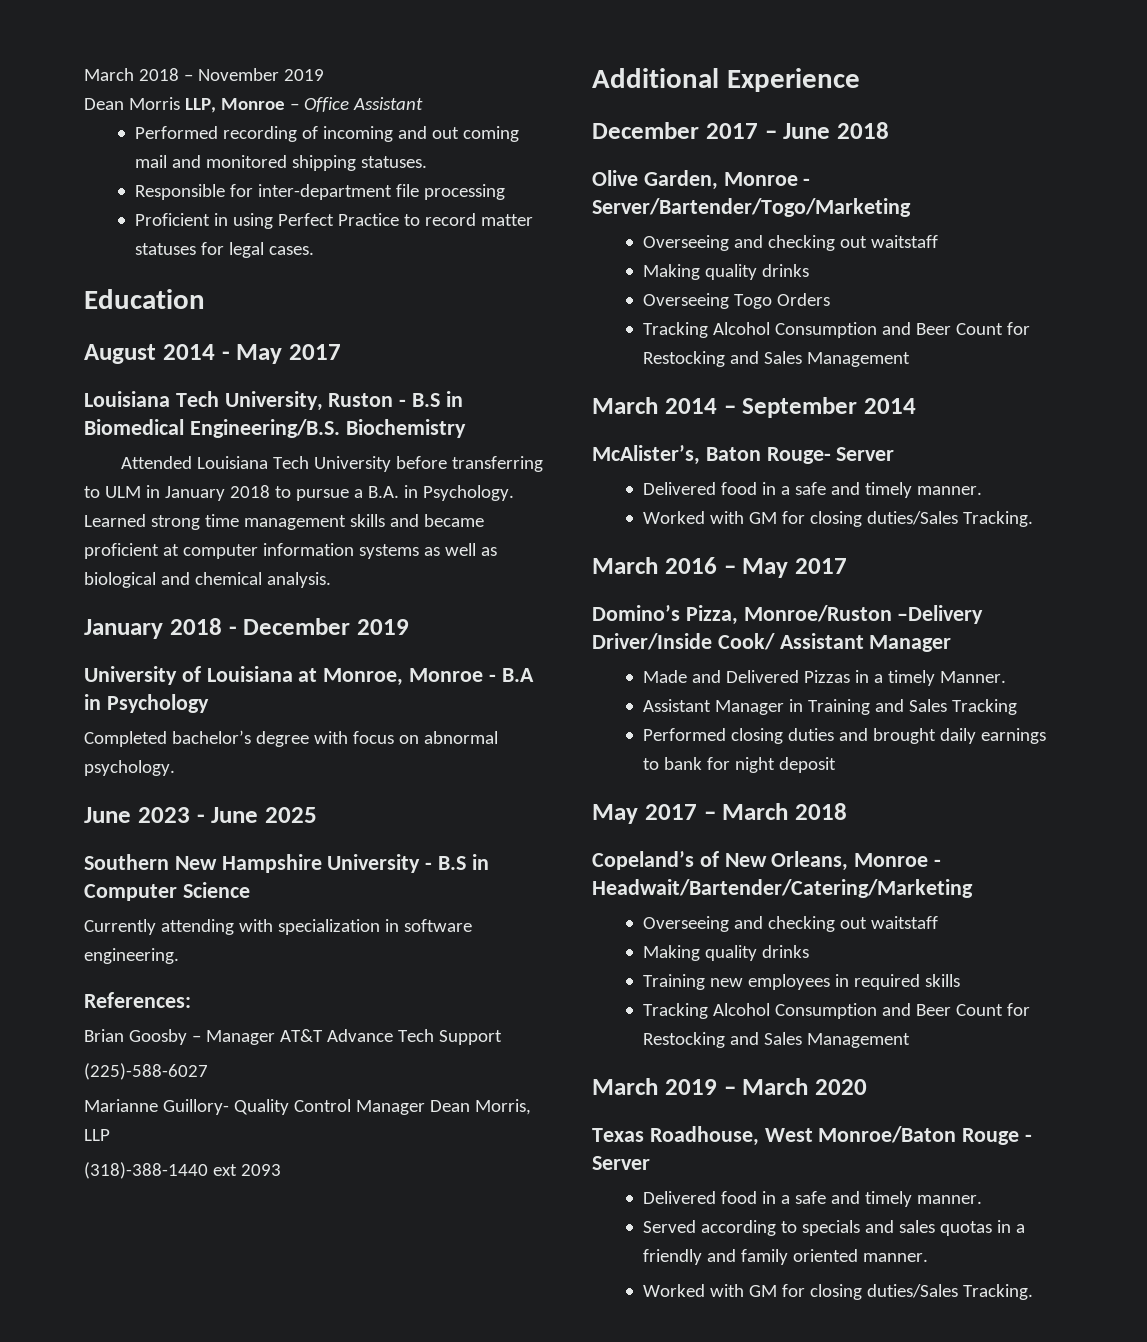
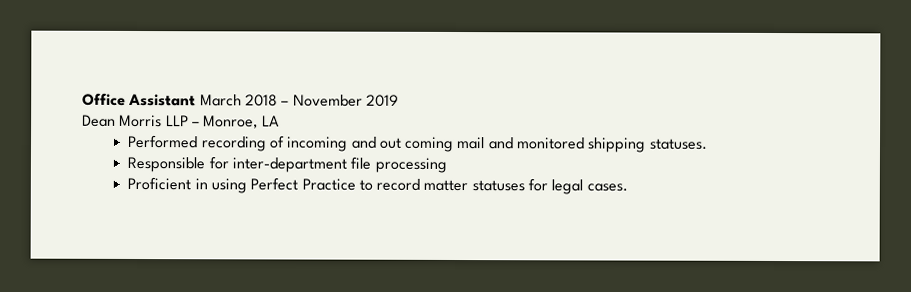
- March 2018 – November 2019
+ Office Assistant March 2018 – November 2019
- Dean Morris LLP, Monroe – Office Assistant
+ Dean Morris LLP – Monroe, LA
- Education
- August 2014 - May 2017
- Louisiana Tech University, Ruston - B.S in Biomedical Engineering/B.S. Biochemistry
- Attended Louisiana Tech University before transferring to ULM in January 2018 to pursue a B.A. in Psychology. Learned strong time management skills and became proficient at computer information systems as well as biological and chemical analysis.
- January 2018 - December 2019
- University of Louisiana at Monroe, Monroe - B.A in Psychology
- Completed bachelor’s degree with focus on abnormal psychology.
- June 2023 - June 2025
- Southern New Hampshire University - B.S in Computer Science
- Currently attending with specialization in software engineering.
- References:
- Brian Goosby – Manager AT&T Advance Tech Support
- (225)-588-6027
- Marianne Guillory- Quality Control Manager Dean Morris, LLP
- (318)-388-1440 ext 2093
- Additional Experience
- December 2017 – June 2018
- Olive Garden, Monroe - Server/Bartender/Togo/Marketing
- Overseeing and checking out waitstaff
- Making quality drinks
- Overseeing Togo Orders
- Tracking Alcohol Consumption and Beer Count for Restocking and Sales Management
- March 2014 – September 2014
- McAlister’s, Baton Rouge- Server
- Delivered food in a safe and timely manner.
- Worked with GM for closing duties/Sales Tracking.
- March 2016 – May 2017
- Domino’s Pizza, Monroe/Ruston –Delivery Driver/Inside Cook/ Assistant Manager
- Made and Delivered Pizzas in a timely Manner.
- Assistant Manager in Training and Sales Tracking
- Performed closing duties and brought daily earnings to bank for night deposit
- May 2017 – March 2018
- Copeland’s of New Orleans, Monroe - Headwait/Bartender/Catering/Marketing
- Overseeing and checking out waitstaff
- Making quality drinks
- Training new employees in required skills
- Tracking Alcohol Consumption and Beer Count for Restocking and Sales Management
- March 2019 – March 2020
- Texas Roadhouse, West Monroe/Baton Rouge - Server
- Delivered food in a safe and timely manner.
- Served according to specials and sales quotas in a friendly and family oriented manner.
- Worked with GM for closing duties/Sales Tracking.

